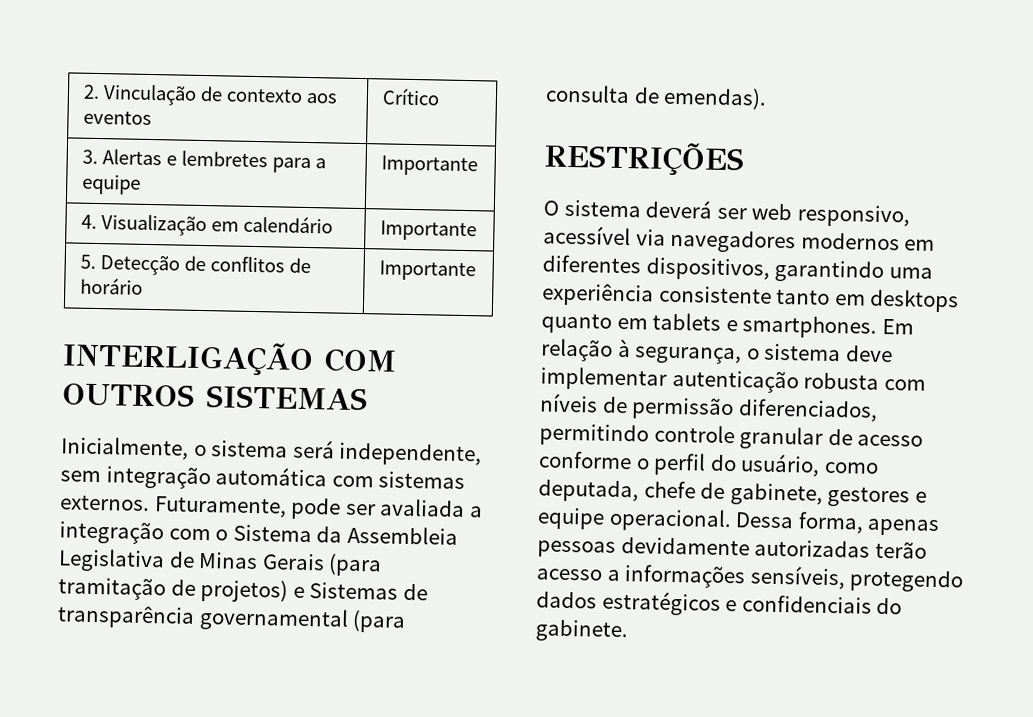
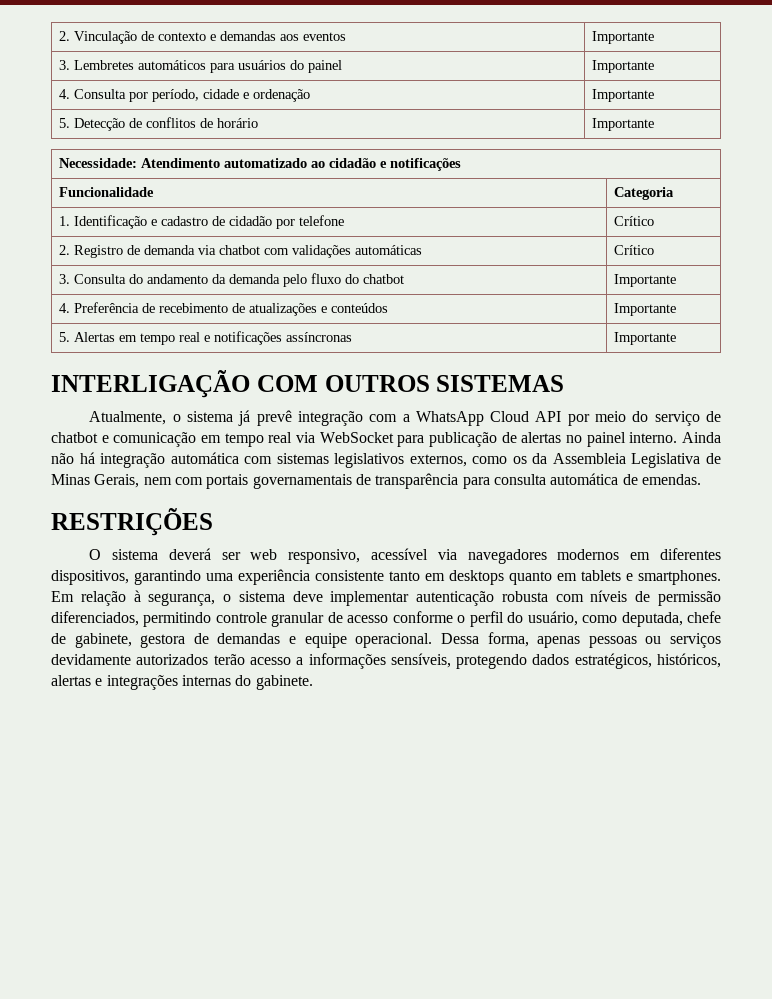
- 2. Vinculação de contexto aos eventos | Crítico
- 3. Alertas e lembretes para a equipe | Importante
- 4. Visualização em calendário | Importante
+ 2. Vinculação de contexto e demandas aos eventos | Importante
+ 3. Lembretes automáticos para usuários do painel | Importante
+ 4. Consulta por período, cidade e ordenação | Importante
+ Necessidade: Atendimento automatizado ao cidadão e notificações
+ Funcionalidade | Categoria
+ 1. Identificação e cadastro de cidadão por telefone | Crítico
+ 2. Registro de demanda via chatbot com validações automáticas | Crítico
+ 3. Consulta do andamento da demanda pelo fluxo do chatbot | Importante
+ 4. Preferência de recebimento de atualizações e conteúdos | Importante
+ 5. Alertas em tempo real e notificações assíncronas | Importante
- Inicialmente, o sistema será independente, sem integração automática com sistemas externos. Futuramente, pode ser avaliada a integração com o Sistema da Assembleia Legislativa de Minas Gerais (para tramitação de projetos) e Sistemas de transparência governamental (para consulta de emendas).
+ Atualmente, o sistema já prevê integração com a WhatsApp Cloud API por meio do serviço de chatbot e comunicação em tempo real via WebSocket para publicação de alertas no painel interno. Ainda não há integração automática com sistemas legislativos externos, como os da Assembleia Legislativa de Minas Gerais, nem com portais governamentais de transparência para consulta automática de emendas.
- Em relação à segurança, o sistema deve implementar autenticação robusta com níveis de permissão diferenciados, permitindo controle granular de acesso conforme o perfil do usuário, como deputada, chefe de gabinete, gestores e equipe operacional.
+ Em relação à segurança, o sistema deve implementar autenticação robusta com níveis de permissão diferenciados, permitindo controle granular de acesso conforme o perfil do usuário, como deputada, chefe de gabinete, gestora de demandas e equipe operacional.
- Dessa forma, apenas pessoas devidamente autorizadas terão acesso a informações sensíveis, protegendo dados estratégicos e confidenciais do gabinete.
+ Dessa forma, apenas pessoas ou serviços devidamente autorizados terão acesso a informações sensíveis, protegendo dados estratégicos, históricos, alertas e integrações internas do gabinete.

